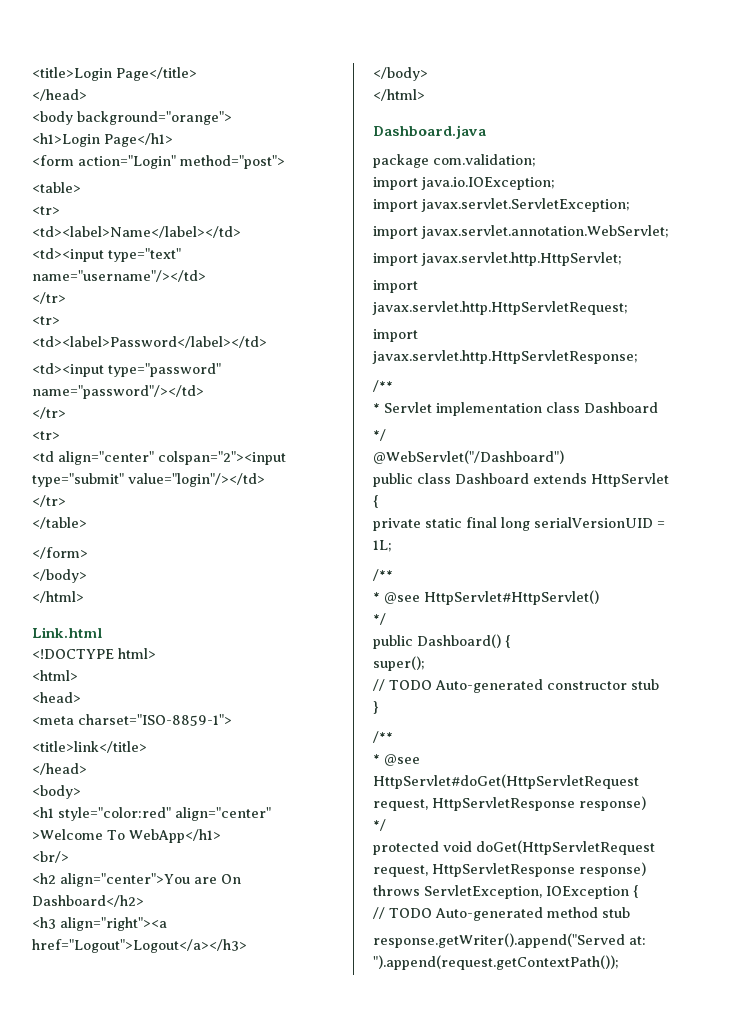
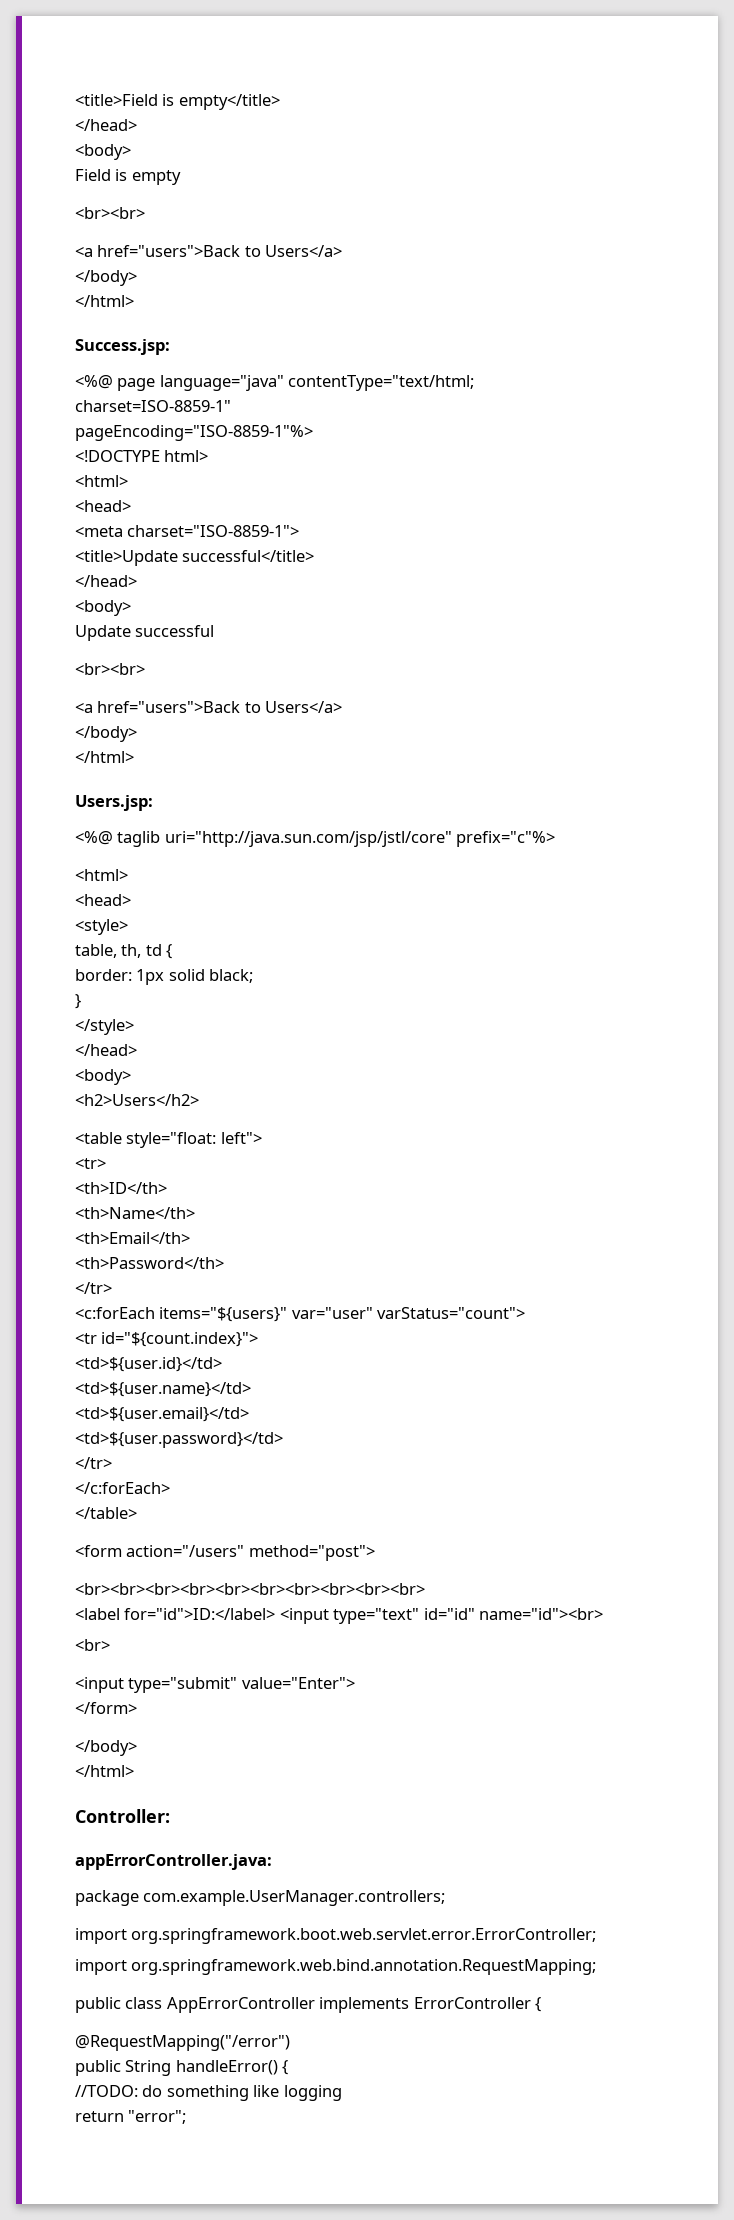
- <title>Login Page</title>
+ <title>Field is empty</title>
  </head>
- <body background="orange">
- <h1>Login Page</h1>
- <form action="Login" method="post">
- <table>
- <tr>
- <td><label>Name</label></td>
- <td><input type="text" name="username"/></td>
- </tr>
- <tr>
- <td><label>Password</label></td>
- <td><input type="password" name="password"/></td>
- </tr>
- <tr>
- <td align="center" colspan="2"><input type="submit" value="login"/></td>
- </tr>
- </table>
- </form>
+ <body>
+ Field is empty
+ <br><br>
+ <a href="users">Back to Users</a>
  </body>
  </html>
- Link.html
+ Success.jsp:
+ <%@ page language="java" contentType="text/html; charset=ISO-8859-1"
+ pageEncoding="ISO-8859-1"%>
- <title>link</title>
+ <title>Update successful</title>
  </head>
  <body>
- <h1 style="color:red" align="center" >Welcome To WebApp</h1>
- <br/>
- <h2 align="center">You are On Dashboard</h2>
- <h3 align="right"><a href="Logout">Logout</a></h3>
+ Update successful
+ <br><br>
+ <a href="users">Back to Users</a>
  </body>
  </html>
- Dashboard.java
+ Users.jsp:
+ <%@ taglib uri="http://java.sun.com/jsp/jstl/core" prefix="c"%>
+ <html>
+ <head>
+ <style>
+ table, th, td {
+ border: 1px solid black;
+ }
+ </style>
+ </head>
+ <body>
+ <h2>Users</h2>
+ <table style="float: left">
+ <tr>
+ <th>ID</th>
+ <th>Name</th>
+ <th>Email</th>
+ <th>Password</th>
+ </tr>
+ <c:forEach items="${users}" var="user" varStatus="count">
+ <tr id="${count.index}">
+ <td>${user.id}</td>
+ <td>${user.name}</td>
+ <td>${user.email}</td>
+ <td>${user.password}</td>
+ </tr>
+ </c:forEach>
+ </table>
+ <form action="/users" method="post">
+ <br><br><br><br><br><br><br><br><br><br>
+ <label for="id">ID:</label> <input type="text" id="id" name="id"><br>
+ <br>
+ <input type="submit" value="Enter">
+ </form>
+ </body>
+ </html>
+ Controller:
+ appErrorController.java:
- package com.validation;
- import java.io.IOException;
- import javax.servlet.ServletException;
- import javax.servlet.annotation.WebServlet;
- import javax.servlet.http.HttpServlet;
- import javax.servlet.http.HttpServletRequest;
- import javax.servlet.http.HttpServletResponse;
- /**
- * Servlet implementation class Dashboard
- */
- @WebServlet("/Dashboard")
- public class Dashboard extends HttpServlet {
- private static final long serialVersionUID = 1L;
- /**
- * @see HttpServlet#HttpServlet()
- */
- public Dashboard() {
- super();
- // TODO Auto-generated constructor stub
- }
- /**
- * @see HttpServlet#doGet(HttpServletRequest request, HttpServletResponse response)
- */
- protected void doGet(HttpServletRequest request, HttpServletResponse response) throws ServletException, IOException {
- // TODO Auto-generated method stub
- response.getWriter().append("Served at: ").append(request.getContextPath());
+ package com.example.UserManager.controllers;
+ import org.springframework.boot.web.servlet.error.ErrorController;
+ import org.springframework.web.bind.annotation.RequestMapping;
+ public class AppErrorController implements ErrorController {
+ @RequestMapping("/error")
+ public String handleError() {
+ //TODO: do something like logging
+ return "error";

